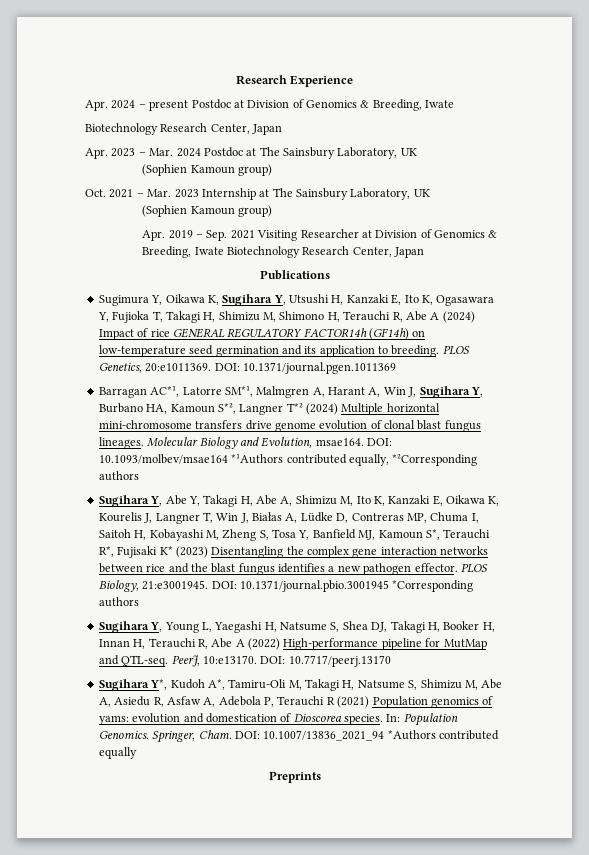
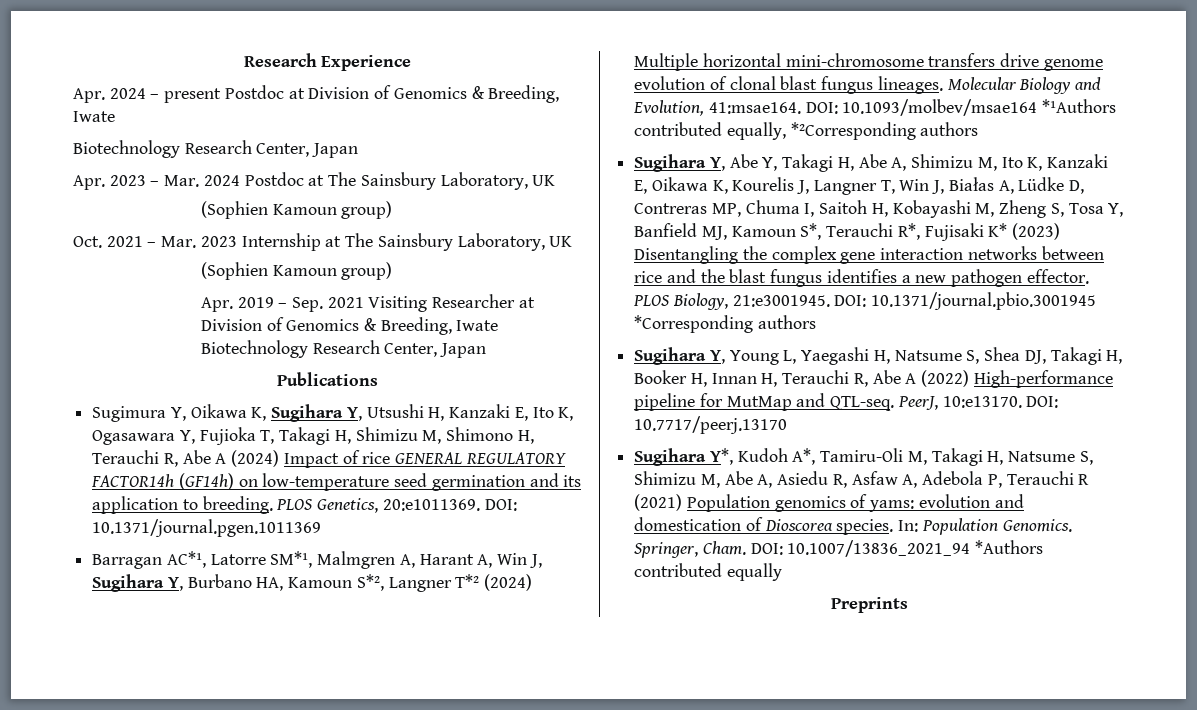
- Molecular Biology and Evolution, msae164.
+ Molecular Biology and Evolution, 41:msae164.

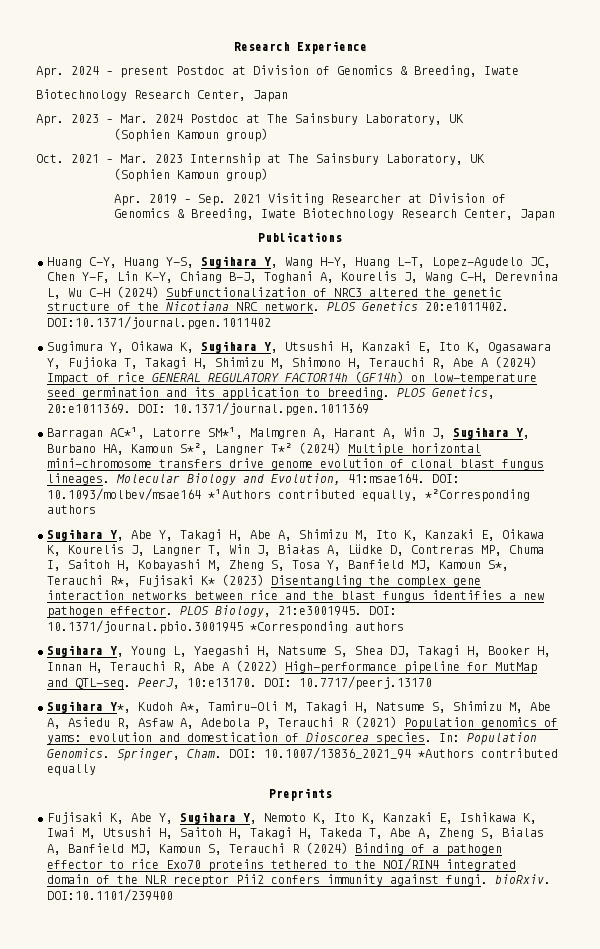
+ Huang C-Y, Huang Y-S, Sugihara Y, Wang H-Y, Huang L-T, Lopez-Agudelo JC, Chen Y-F, Lin K-Y, Chiang B-J, Toghani A, Kourelis J, Wang C-H, Derevnina L, Wu C-H (2024) Subfunctionalization of NRC3 altered the genetic structure of the Nicotiana NRC network. PLOS Genetics 20:e1011402. DOI:10.1371/journal.pgen.1011402
+ Fujisaki K, Abe Y, Sugihara Y, Nemoto K, Ito K, Kanzaki E, Ishikawa K, Iwai M, Utsushi H, Saitoh H, Takagi H, Takeda T, Abe A, Zheng S, Bialas A, Banfield MJ, Kamoun S, Terauchi R (2024) Binding of a pathogen effector to rice Exo70 proteins tethered to the NOI/RIN4 integrated domain of the NLR receptor Pii2 confers immunity against fungi. bioRxiv. DOI:10.1101/239400

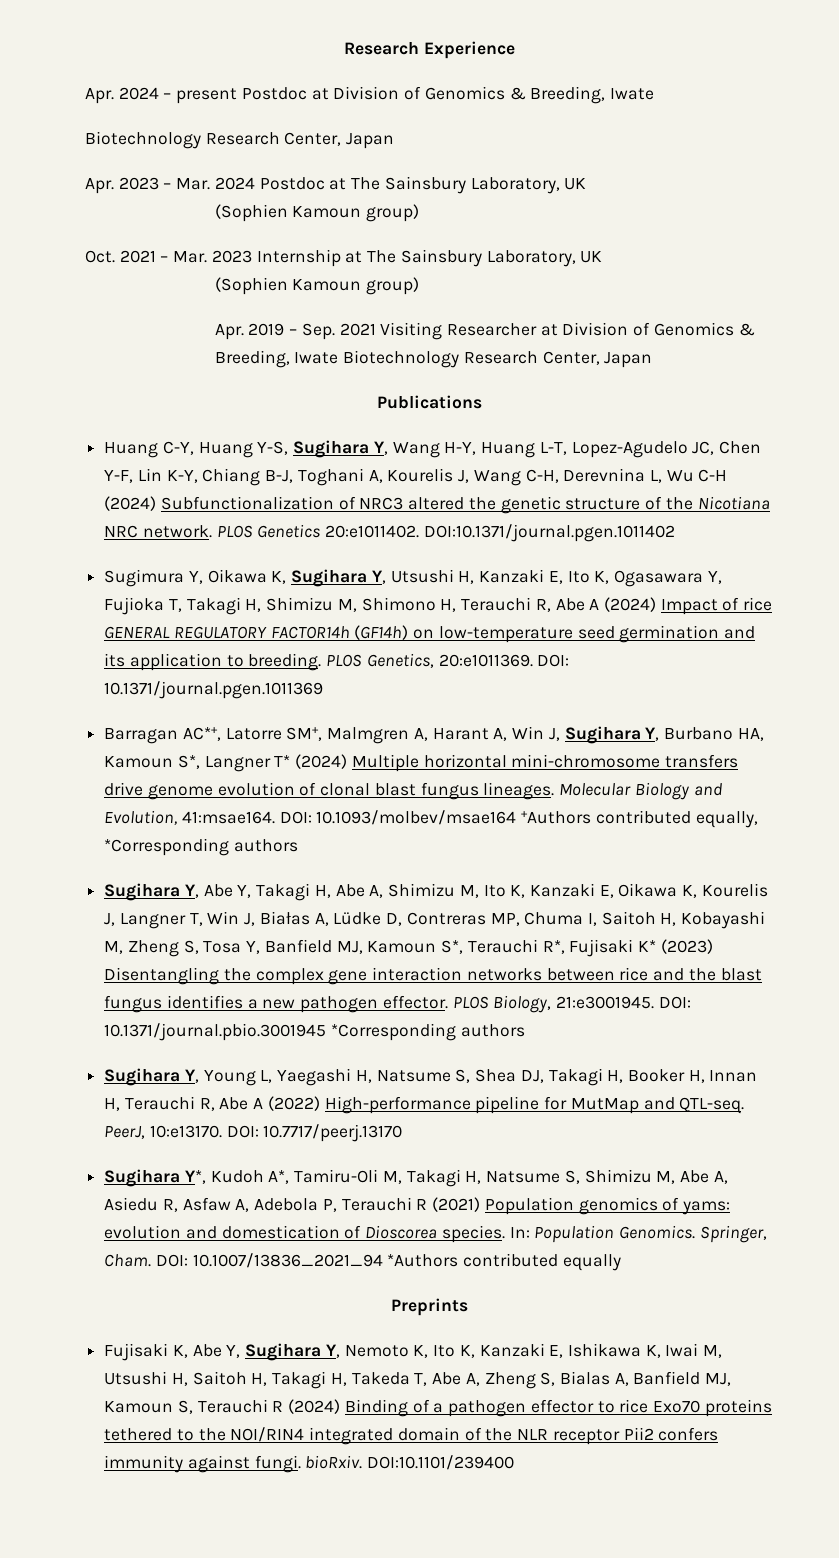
- Barragan AC*¹, Latorre SM*¹, Malmgren A, Harant A, Win J, Sugihara Y, Burbano HA, Kamoun S*², Langner T*² (2024) Multiple horizontal mini-chromosome transfers drive genome evolution of clonal blast fungus lineages.
+ Barragan AC*+, Latorre SM+, Malmgren A, Harant A, Win J, Sugihara Y, Burbano HA, Kamoun S*, Langner T* (2024) Multiple horizontal mini-chromosome transfers drive genome evolution of clonal blast fungus lineages.
- DOI: 10.1093/molbev/msae164 *¹Authors contributed equally, *²Corresponding authors
+ DOI: 10.1093/molbev/msae164 +Authors contributed equally, *Corresponding authors

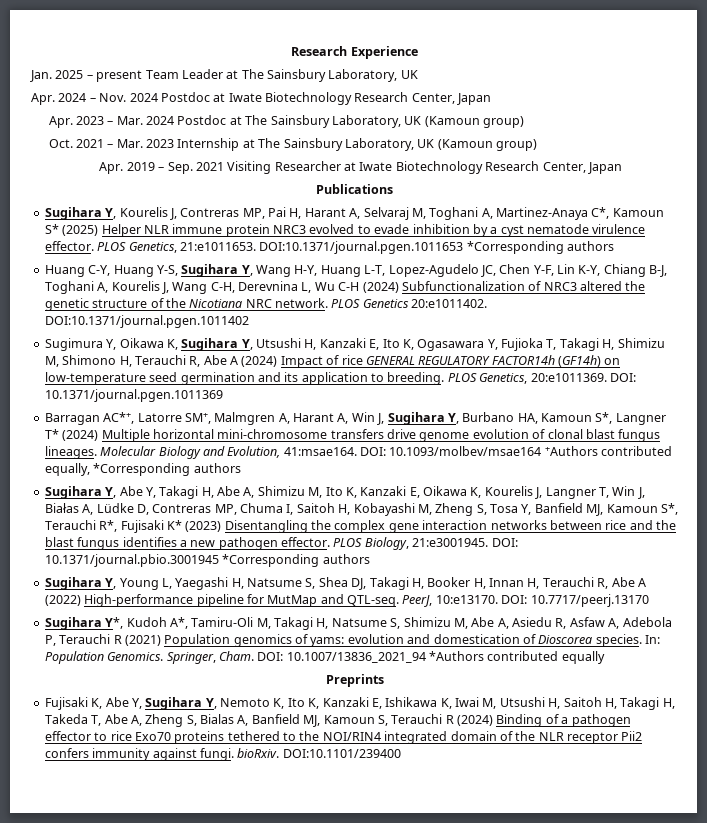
- Apr. 2024 – present Postdoc at Division of Genomics & Breeding, Iwate
- Biotechnology Research Center, Japan
+ Jan. 2025 – present Team Leader at The Sainsbury Laboratory, UK
+ Apr. 2024 – Nov. 2024 Postdoc at Iwate Biotechnology Research Center, Japan
- Apr. 2023 – Mar. 2024 Postdoc at The Sainsbury Laboratory, UK
- (Sophien Kamoun group)
+ Apr. 2023 – Mar. 2024 Postdoc at The Sainsbury Laboratory, UK (Kamoun group)
- Oct. 2021 – Mar. 2023 Internship at The Sainsbury Laboratory, UK
- (Sophien Kamoun group)
+ Oct. 2021 – Mar. 2023 Internship at The Sainsbury Laboratory, UK (Kamoun group)
- Apr. 2019 – Sep. 2021 Visiting Researcher at Division of Genomics & Breeding, Iwate Biotechnology Research Center, Japan
+ Apr. 2019 – Sep. 2021 Visiting Researcher at Iwate Biotechnology Research Center, Japan
+ Sugihara Y, Kourelis J, Contreras MP, Pai H, Harant A, Selvaraj M, Toghani A, Martinez-Anaya C*, Kamoun S* (2025) Helper NLR immune protein NRC3 evolved to evade inhibition by a cyst nematode virulence effector. PLOS Genetics, 21:e1011653. DOI:10.1371/journal.pgen.1011653 *Corresponding authors

